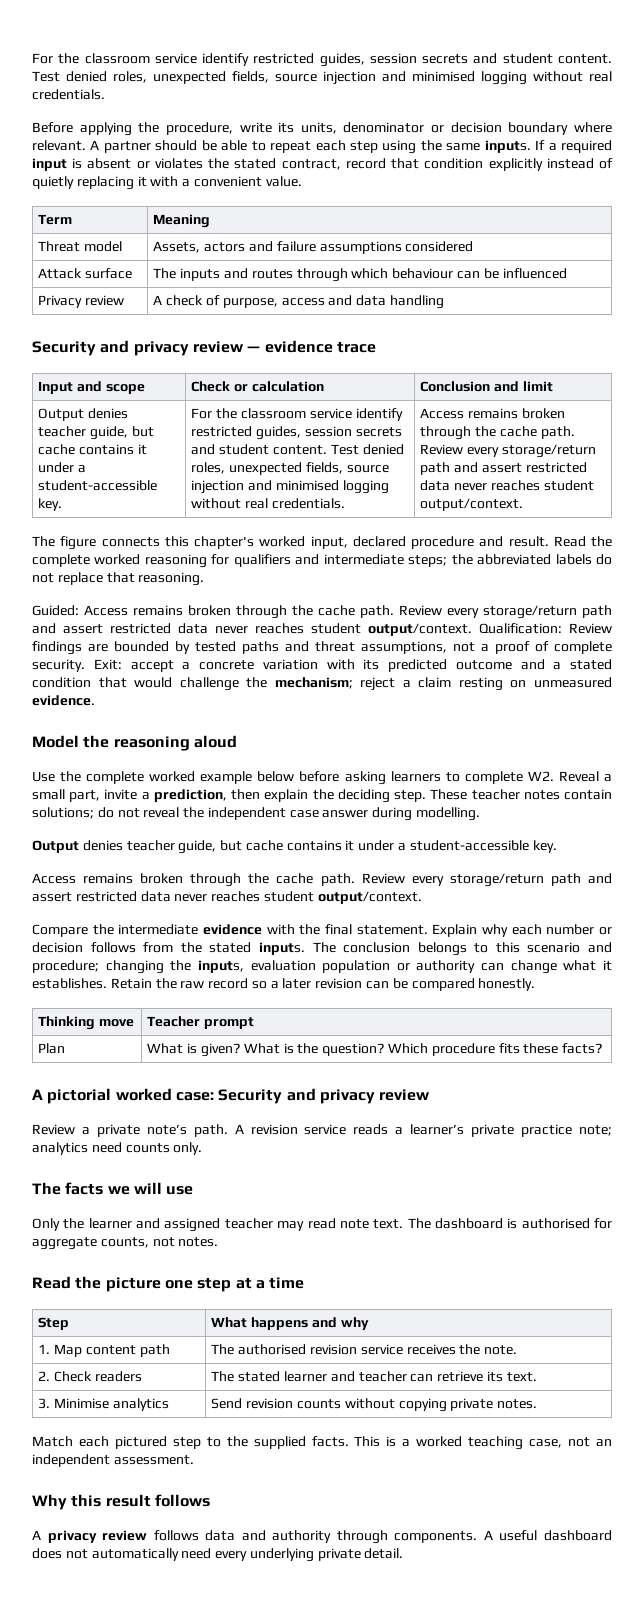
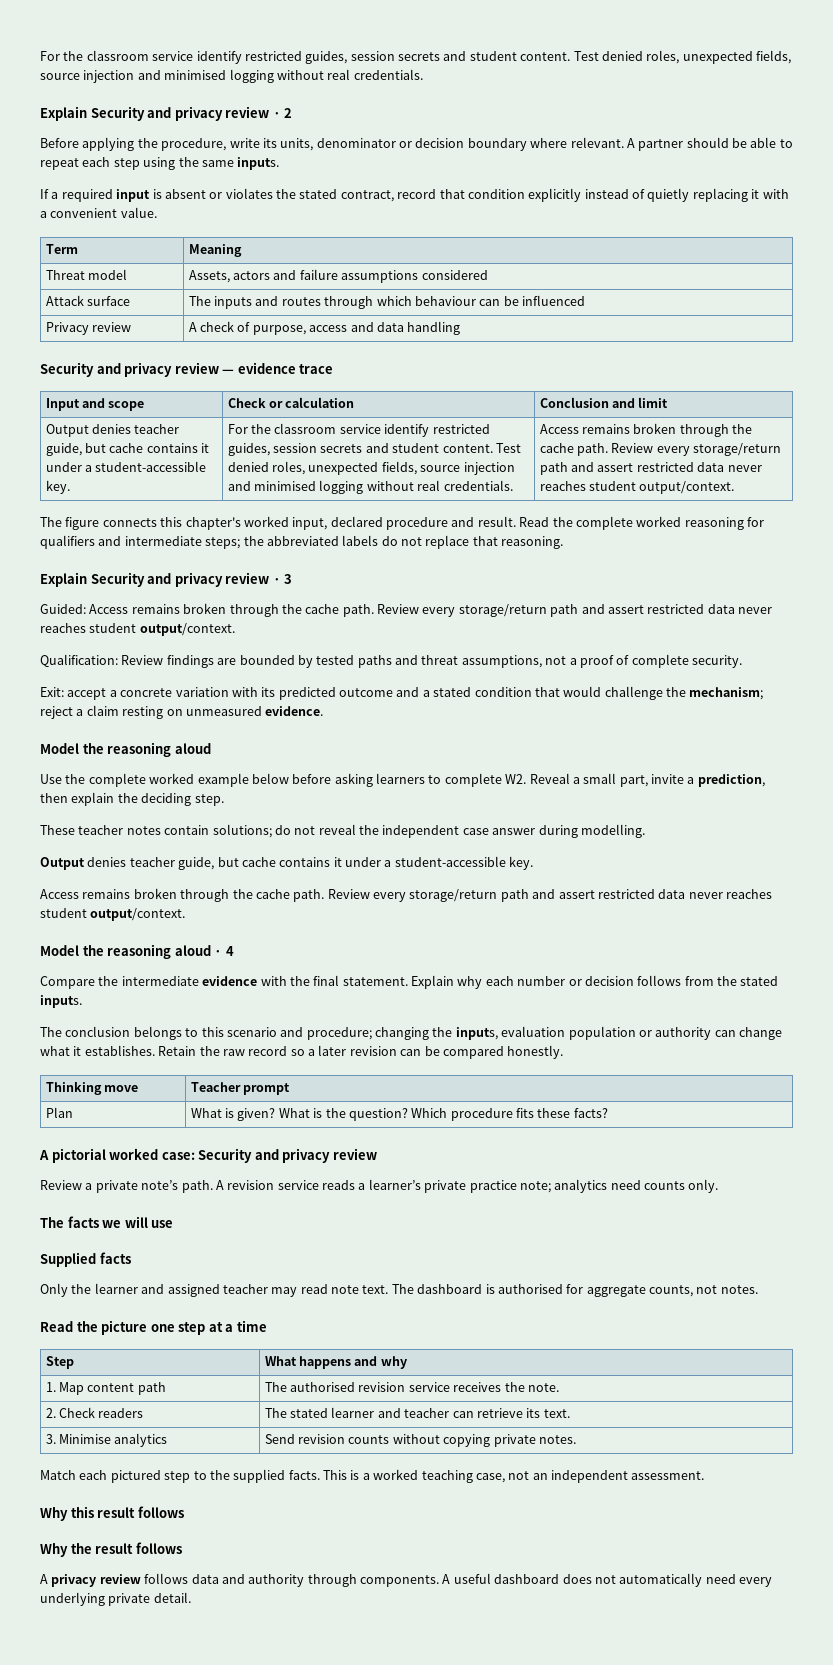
+ Explain Security and privacy review · 2
- A partner should be able to repeat each step using the same inputs. If a required input is absent or violates the stated contract, record that condition explicitly instead of quietly replacing it with a convenient value.
+ A partner should be able to repeat each step using the same inputs.
+ If a required input is absent or violates the stated contract, record that condition explicitly instead of quietly replacing it with a convenient value.
+ Explain Security and privacy review · 3
- Guided: Access remains broken through the cache path. Review every storage/return path and assert restricted data never reaches student output/context. Qualification:
+ Guided: Access remains broken through the cache path. Review every storage/return path and assert restricted data never reaches student output/context.
+ Qualification:
- Review findings are bounded by tested paths and threat assumptions, not a proof of complete security. Exit:
+ Review findings are bounded by tested paths and threat assumptions, not a proof of complete security.
+ Exit:
- Use the complete worked example below before asking learners to complete W2. Reveal a small part, invite a prediction, then explain the deciding step. These teacher notes contain solutions; do not reveal the independent case answer during modelling.
+ Use the complete worked example below before asking learners to complete W2. Reveal a small part, invite a prediction, then explain the deciding step.
+ These teacher notes contain solutions; do not reveal the independent case answer during modelling.
+ Model the reasoning aloud · 4
- Explain why each number or decision follows from the stated inputs. The conclusion belongs to this scenario and procedure; changing the inputs, evaluation population or authority can change what it establishes.
+ Explain why each number or decision follows from the stated inputs.
+ The conclusion belongs to this scenario and procedure; changing the inputs, evaluation population or authority can change what it establishes.
+ Supplied facts
+ Why the result follows

